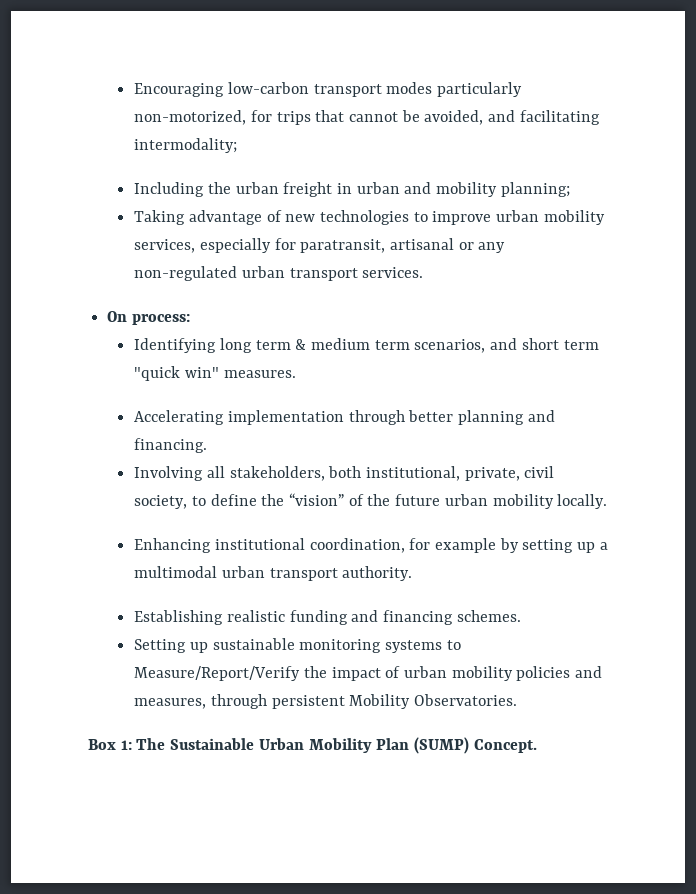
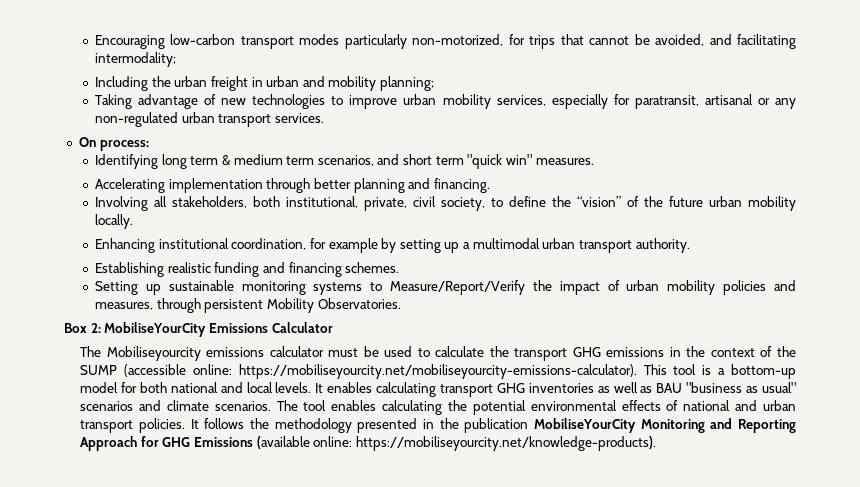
- Box 1: The Sustainable Urban Mobility Plan (SUMP) Concept.
+ Box 2: MobiliseYourCity Emissions Calculator
+ The Mobiliseyourcity emissions calculator must be used to calculate the transport GHG emissions in the context of the SUMP (accessible online: https://mobiliseyourcity.net/mobiliseyourcity-emissions-calculator). This tool is a bottom-up model for both national and local levels. It enables calculating transport GHG inventories as well as BAU "business as usual" scenarios and climate scenarios. The tool enables calculating the potential environmental effects of national and urban transport policies. It follows the methodology presented in the publication MobiliseYourCity Monitoring and Reporting Approach for GHG Emissions (available online: https://mobiliseyourcity.net/knowledge-products).

